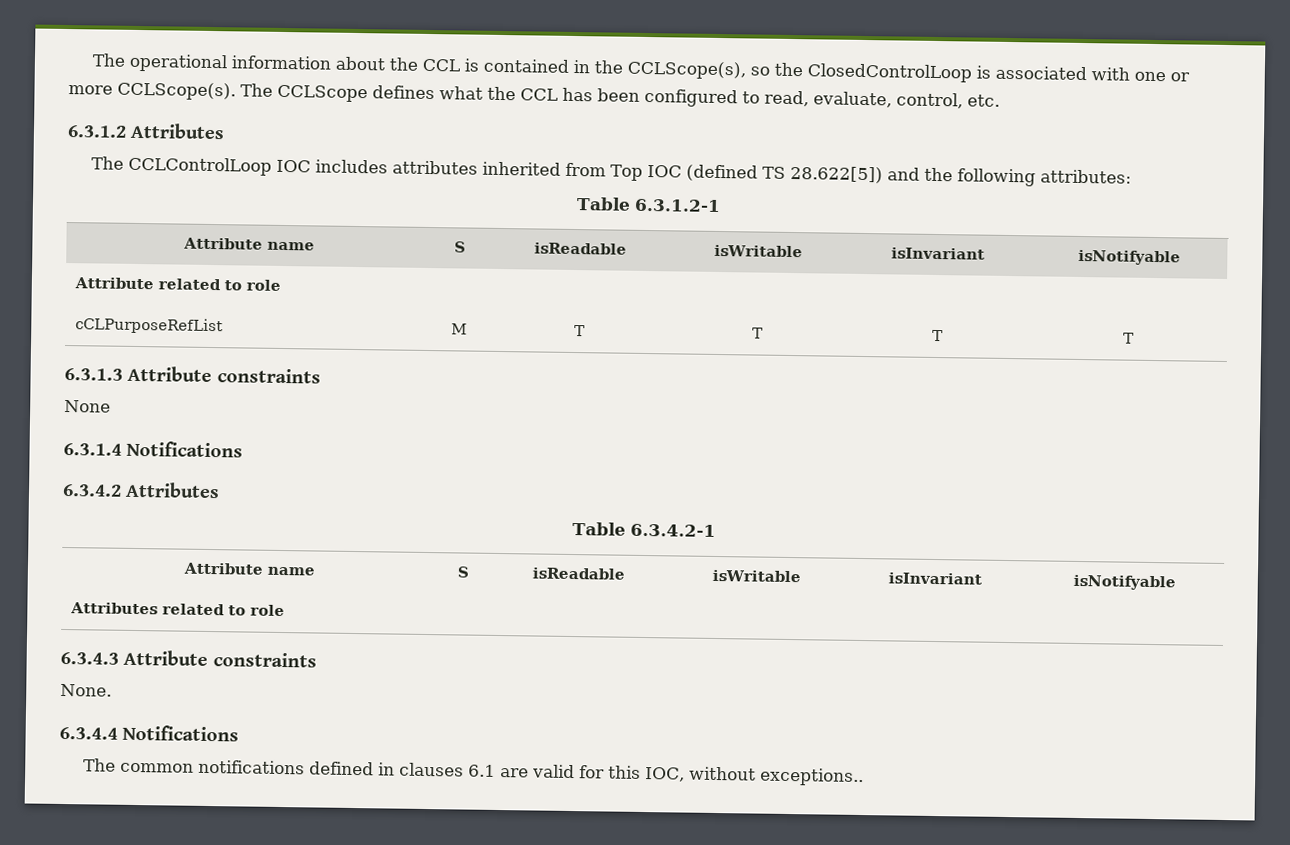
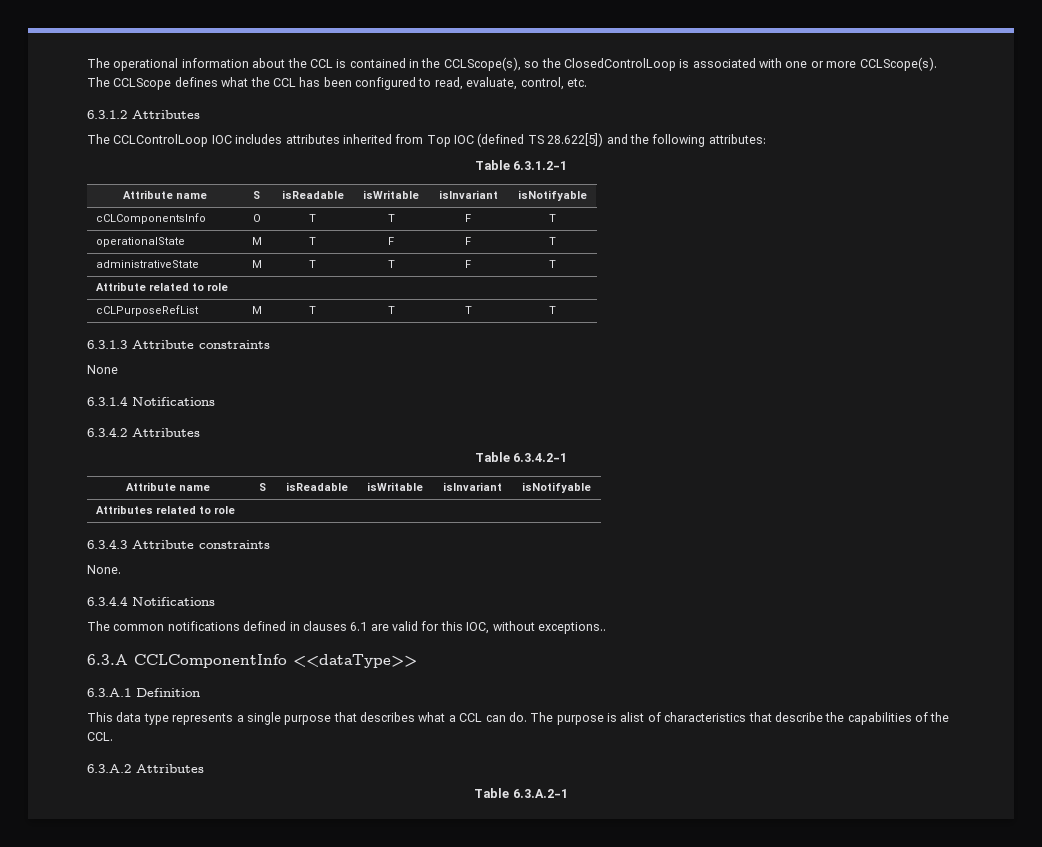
+ cCLComponentsInfo | O | T | T | F | T
+ operationalState | M | T | F | F | T
+ administrativeState | M | T | T | F | T
+ 6.3.A CCLComponentInfo <<dataType>>
+ 6.3.A.1 Definition
+ This data type represents a single purpose that describes what a CCL can do. The purpose is alist of characteristics that describe the capabilities of the CCL.
+ 6.3.A.2 Attributes
+ Table 6.3.A.2-1

